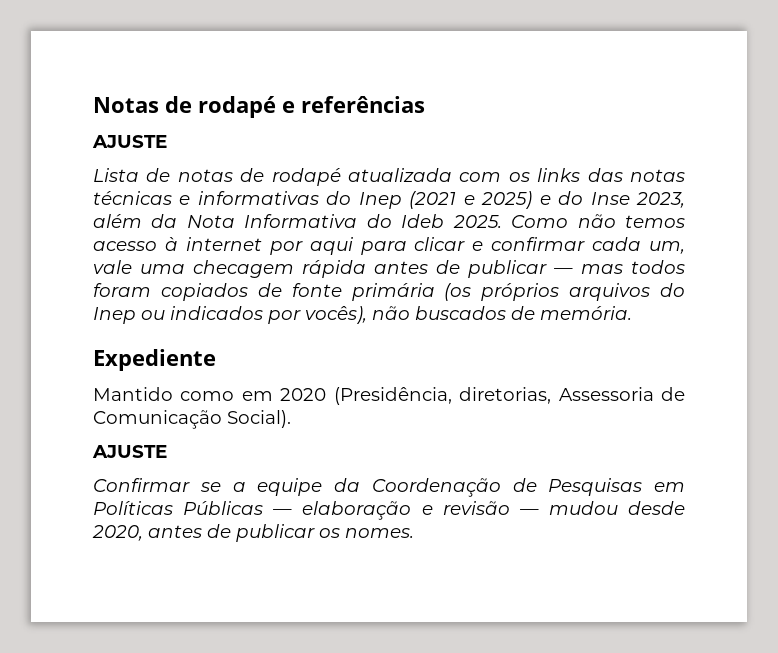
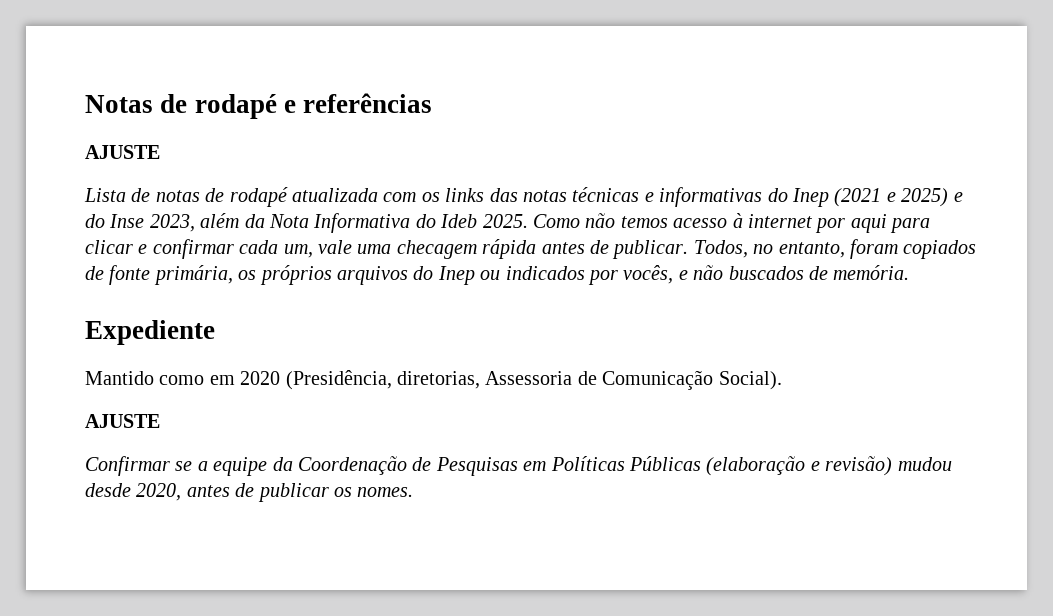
- Como não temos acesso à internet por aqui para clicar e confirmar cada um, vale uma checagem rápida antes de publicar — mas todos foram copiados de fonte primária (os próprios arquivos do Inep ou indicados por vocês), não buscados de memória.
+ Como não temos acesso à internet por aqui para clicar e confirmar cada um, vale uma checagem rápida antes de publicar. Todos, no entanto, foram copiados de fonte primária, os próprios arquivos do Inep ou indicados por vocês, e não buscados de memória.
- Confirmar se a equipe da Coordenação de Pesquisas em Políticas Públicas — elaboração e revisão — mudou desde 2020, antes de publicar os nomes.
+ Confirmar se a equipe da Coordenação de Pesquisas em Políticas Públicas (elaboração e revisão) mudou desde 2020, antes de publicar os nomes.

